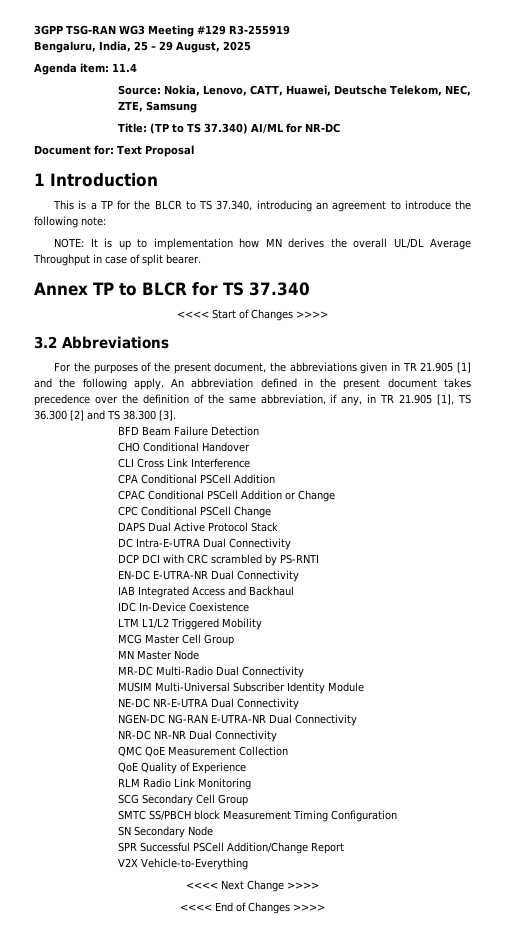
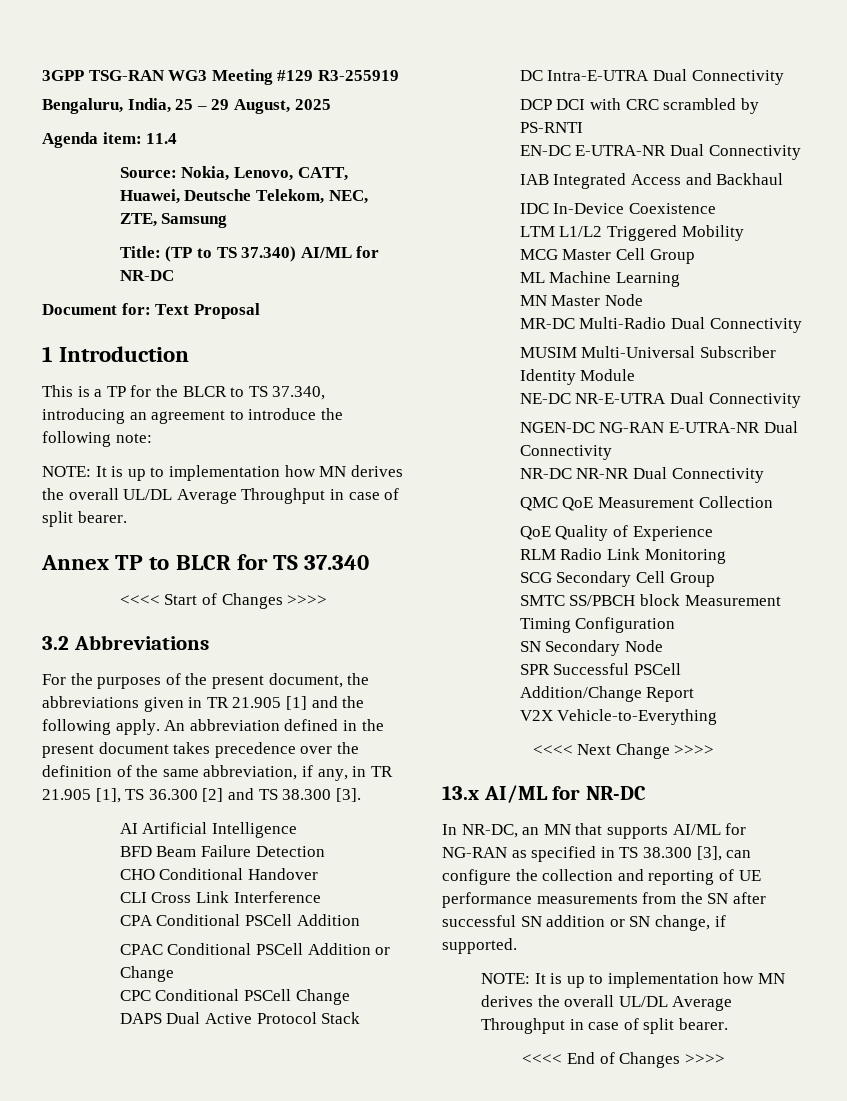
+ AI Artificial Intelligence
+ ML Machine Learning
+ 13.x AI/ML for NR-DC
+ In NR-DC, an MN that supports AI/ML for NG-RAN as specified in TS 38.300 [3], can configure the collection and reporting of UE performance measurements from the SN after successful SN addition or SN change, if supported.
+ NOTE: It is up to implementation how MN derives the overall UL/DL Average Throughput in case of split bearer.

